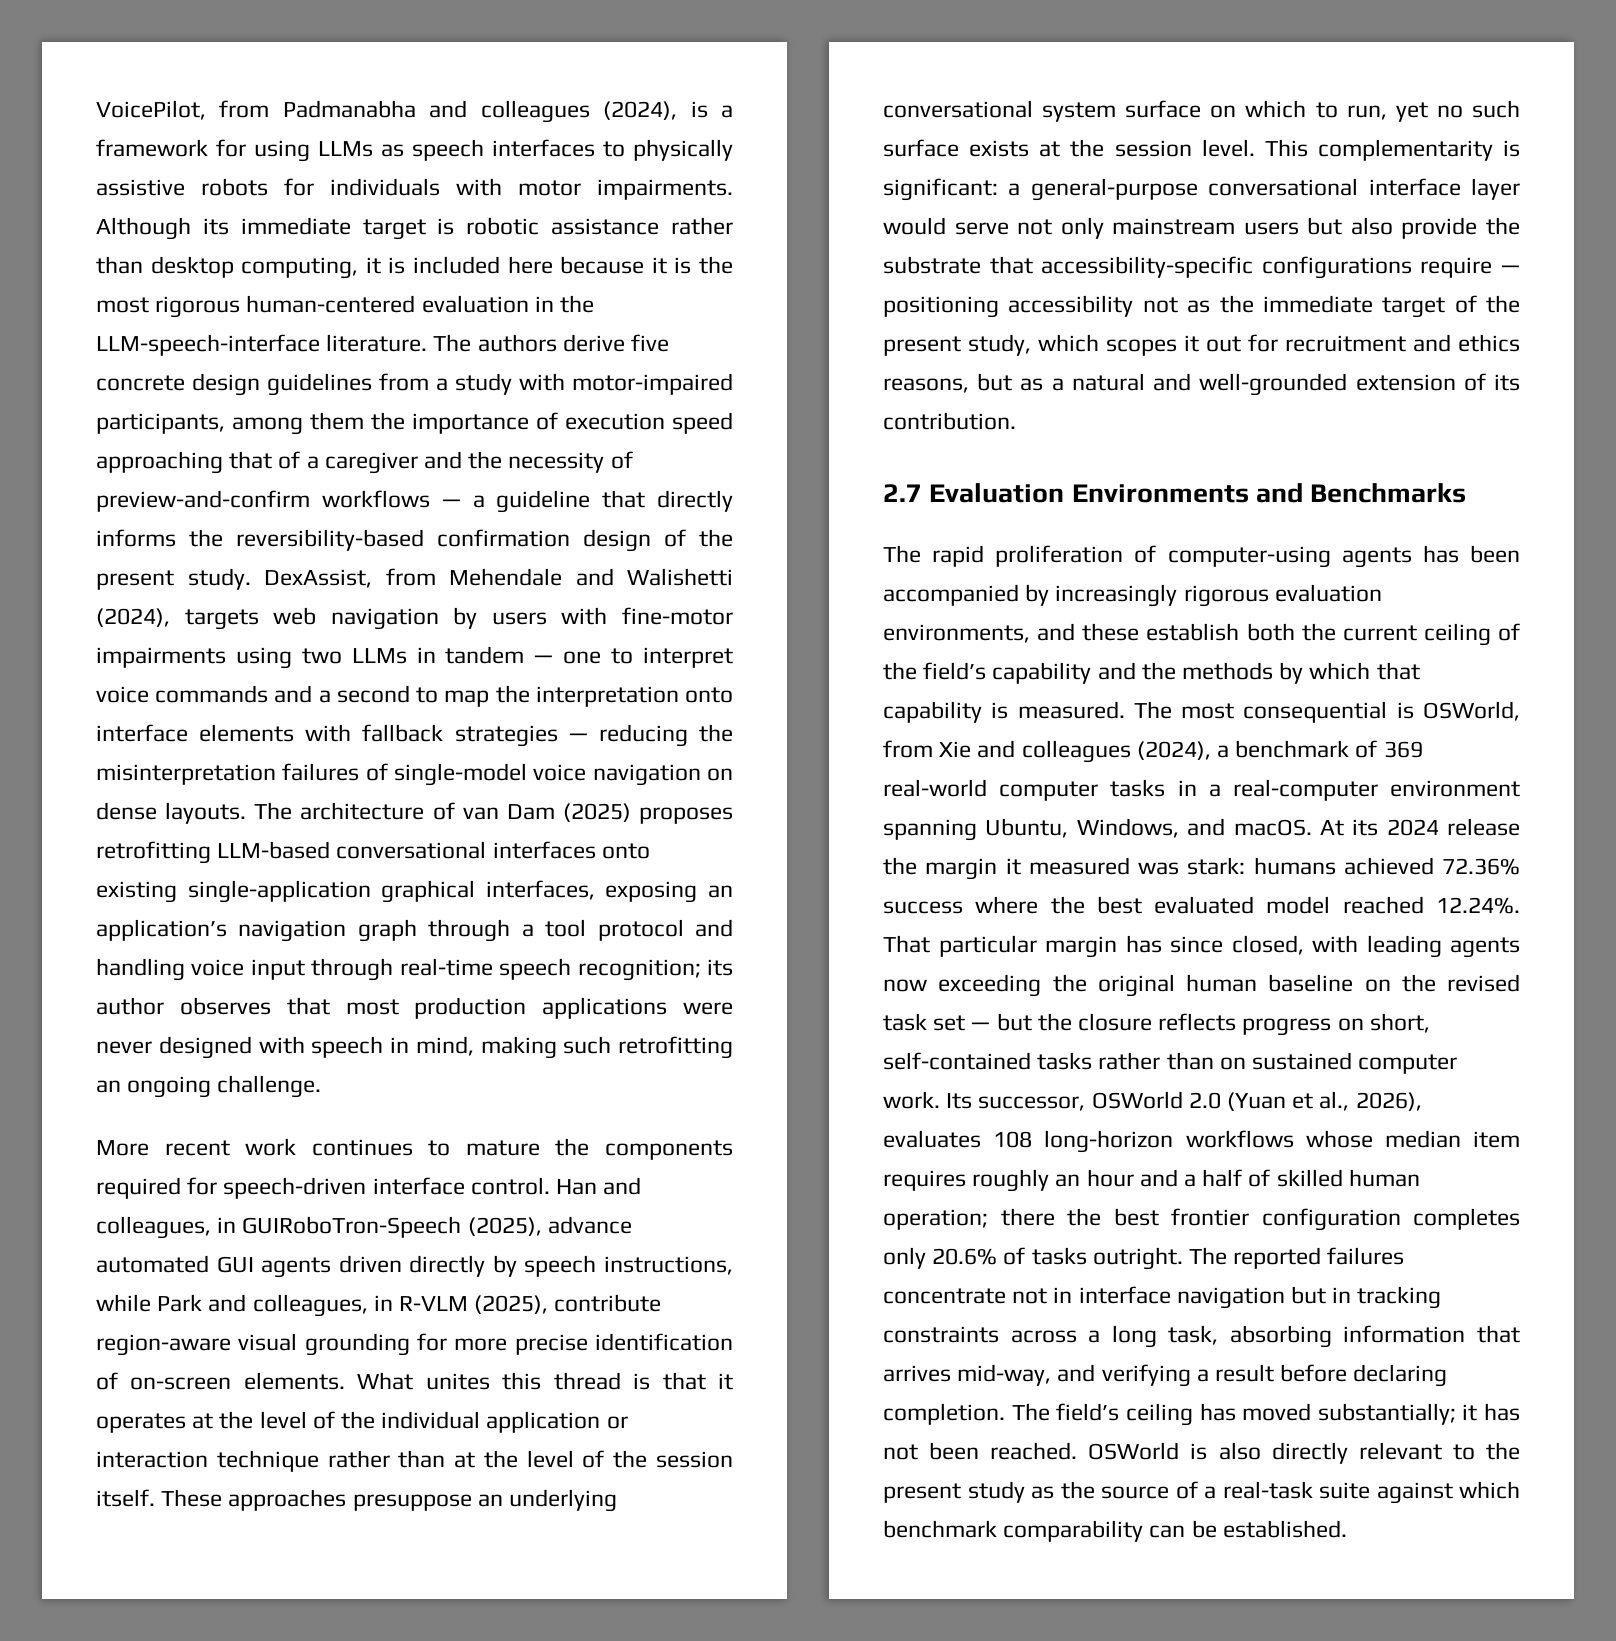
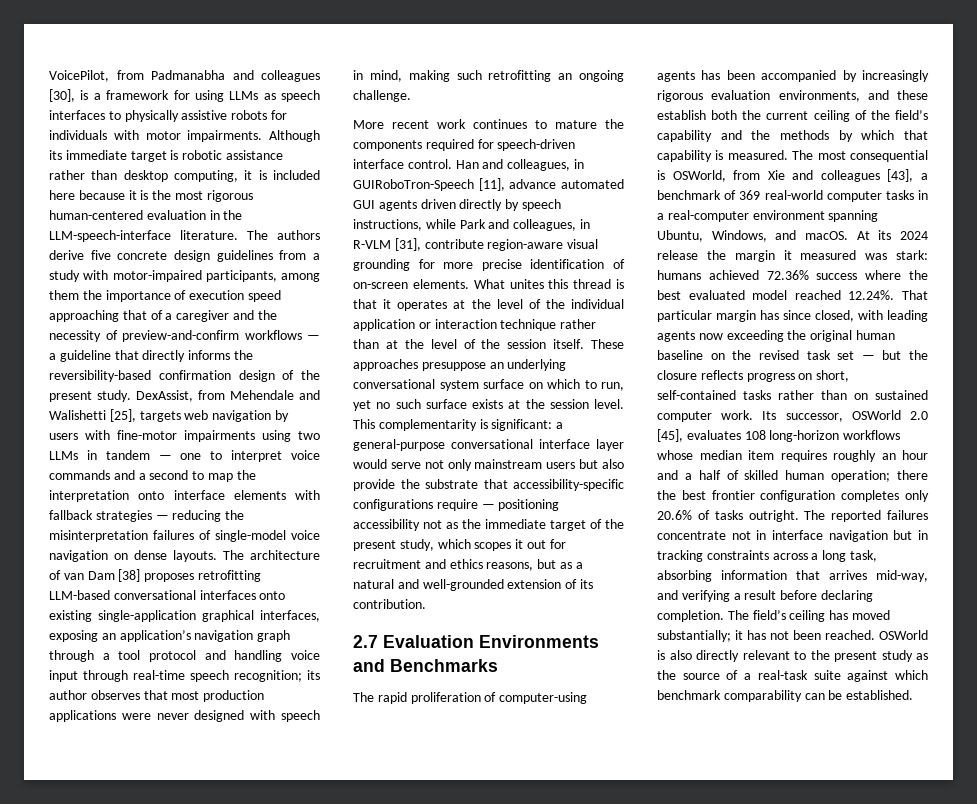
- VoicePilot, from Padmanabha and colleagues (2024), is a framework for using LLMs as speech interfaces to physically assistive robots for individuals with motor impairments.
+ VoicePilot, from Padmanabha and colleagues [30], is a framework for using LLMs as speech interfaces to physically assistive robots for individuals with motor impairments.
- DexAssist, from Mehendale and Walishetti (2024), targets web navigation by users with fine-motor impairments using two LLMs in tandem — one to interpret voice commands and a second to map the interpretation onto interface elements with fallback strategies — reducing the misinterpretation failures of single-model voice navigation on dense layouts.
+ DexAssist, from Mehendale and Walishetti [25], targets web navigation by users with fine-motor impairments using two LLMs in tandem — one to interpret voice commands and a second to map the interpretation onto interface elements with fallback strategies — reducing the misinterpretation failures of single-model voice navigation on dense layouts.
- The architecture of van Dam (2025) proposes retrofitting LLM-based conversational interfaces onto existing single-application graphical interfaces, exposing an application’s navigation graph through a tool protocol and handling voice input through real-time speech recognition; its author observes that most production applications were never designed with speech in mind, making such retrofitting an ongoing challenge.
+ The architecture of van Dam [38] proposes retrofitting LLM-based conversational interfaces onto existing single-application graphical interfaces, exposing an application’s navigation graph through a tool protocol and handling voice input through real-time speech recognition; its author observes that most production applications were never designed with speech in mind, making such retrofitting an ongoing challenge.
- Han and colleagues, in GUIRoboTron-Speech (2025), advance automated GUI agents driven directly by speech instructions, while Park and colleagues, in R-VLM (2025), contribute region-aware visual grounding for more precise identification of on-screen elements.
+ Han and colleagues, in GUIRoboTron-Speech [11], advance automated GUI agents driven directly by speech instructions, while Park and colleagues, in R-VLM [31], contribute region-aware visual grounding for more precise identification of on-screen elements.
- The most consequential is OSWorld, from Xie and colleagues (2024), a benchmark of 369 real-world computer tasks in a real-computer environment spanning Ubuntu, Windows, and macOS.
+ The most consequential is OSWorld, from Xie and colleagues [43], a benchmark of 369 real-world computer tasks in a real-computer environment spanning Ubuntu, Windows, and macOS.
- Its successor, OSWorld 2.0 (Yuan et al., 2026), evaluates 108 long-horizon workflows whose median item requires roughly an hour and a half of skilled human operation; there the best frontier configuration completes only 20.6% of tasks outright.
+ Its successor, OSWorld 2.0 [45], evaluates 108 long-horizon workflows whose median item requires roughly an hour and a half of skilled human operation; there the best frontier configuration completes only 20.6% of tasks outright.

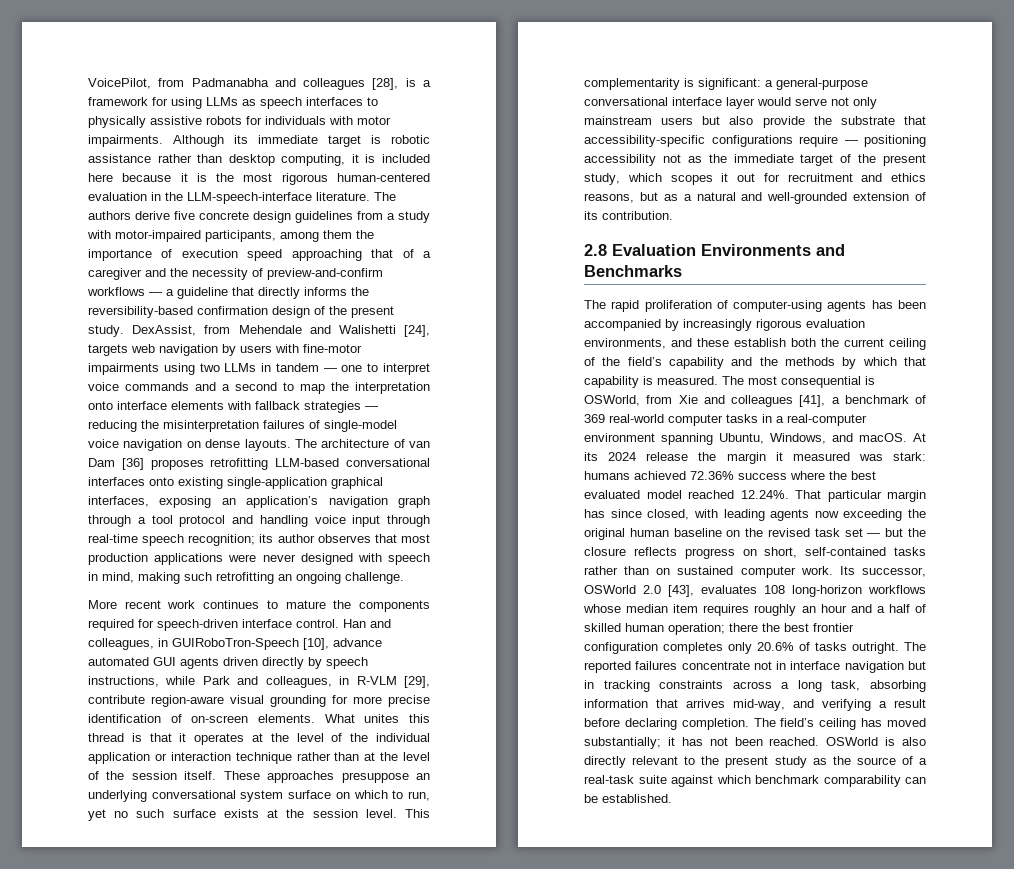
- VoicePilot, from Padmanabha and colleagues [30], is a framework for using LLMs as speech interfaces to physically assistive robots for individuals with motor impairments.
+ VoicePilot, from Padmanabha and colleagues [28], is a framework for using LLMs as speech interfaces to physically assistive robots for individuals with motor impairments.
- DexAssist, from Mehendale and Walishetti [25], targets web navigation by users with fine-motor impairments using two LLMs in tandem — one to interpret voice commands and a second to map the interpretation onto interface elements with fallback strategies — reducing the misinterpretation failures of single-model voice navigation on dense layouts.
+ DexAssist, from Mehendale and Walishetti [24], targets web navigation by users with fine-motor impairments using two LLMs in tandem — one to interpret voice commands and a second to map the interpretation onto interface elements with fallback strategies — reducing the misinterpretation failures of single-model voice navigation on dense layouts.
- The architecture of van Dam [38] proposes retrofitting LLM-based conversational interfaces onto existing single-application graphical interfaces, exposing an application’s navigation graph through a tool protocol and handling voice input through real-time speech recognition; its author observes that most production applications were never designed with speech in mind, making such retrofitting an ongoing challenge.
+ The architecture of van Dam [36] proposes retrofitting LLM-based conversational interfaces onto existing single-application graphical interfaces, exposing an application’s navigation graph through a tool protocol and handling voice input through real-time speech recognition; its author observes that most production applications were never designed with speech in mind, making such retrofitting an ongoing challenge.
- Han and colleagues, in GUIRoboTron-Speech [11], advance automated GUI agents driven directly by speech instructions, while Park and colleagues, in R-VLM [31], contribute region-aware visual grounding for more precise identification of on-screen elements.
+ Han and colleagues, in GUIRoboTron-Speech [10], advance automated GUI agents driven directly by speech instructions, while Park and colleagues, in R-VLM [29], contribute region-aware visual grounding for more precise identification of on-screen elements.
- 2.7 Evaluation Environments and Benchmarks
+ 2.8 Evaluation Environments and Benchmarks
- The most consequential is OSWorld, from Xie and colleagues [43], a benchmark of 369 real-world computer tasks in a real-computer environment spanning Ubuntu, Windows, and macOS.
+ The most consequential is OSWorld, from Xie and colleagues [41], a benchmark of 369 real-world computer tasks in a real-computer environment spanning Ubuntu, Windows, and macOS.
- Its successor, OSWorld 2.0 [45], evaluates 108 long-horizon workflows whose median item requires roughly an hour and a half of skilled human operation; there the best frontier configuration completes only 20.6% of tasks outright.
+ Its successor, OSWorld 2.0 [43], evaluates 108 long-horizon workflows whose median item requires roughly an hour and a half of skilled human operation; there the best frontier configuration completes only 20.6% of tasks outright.

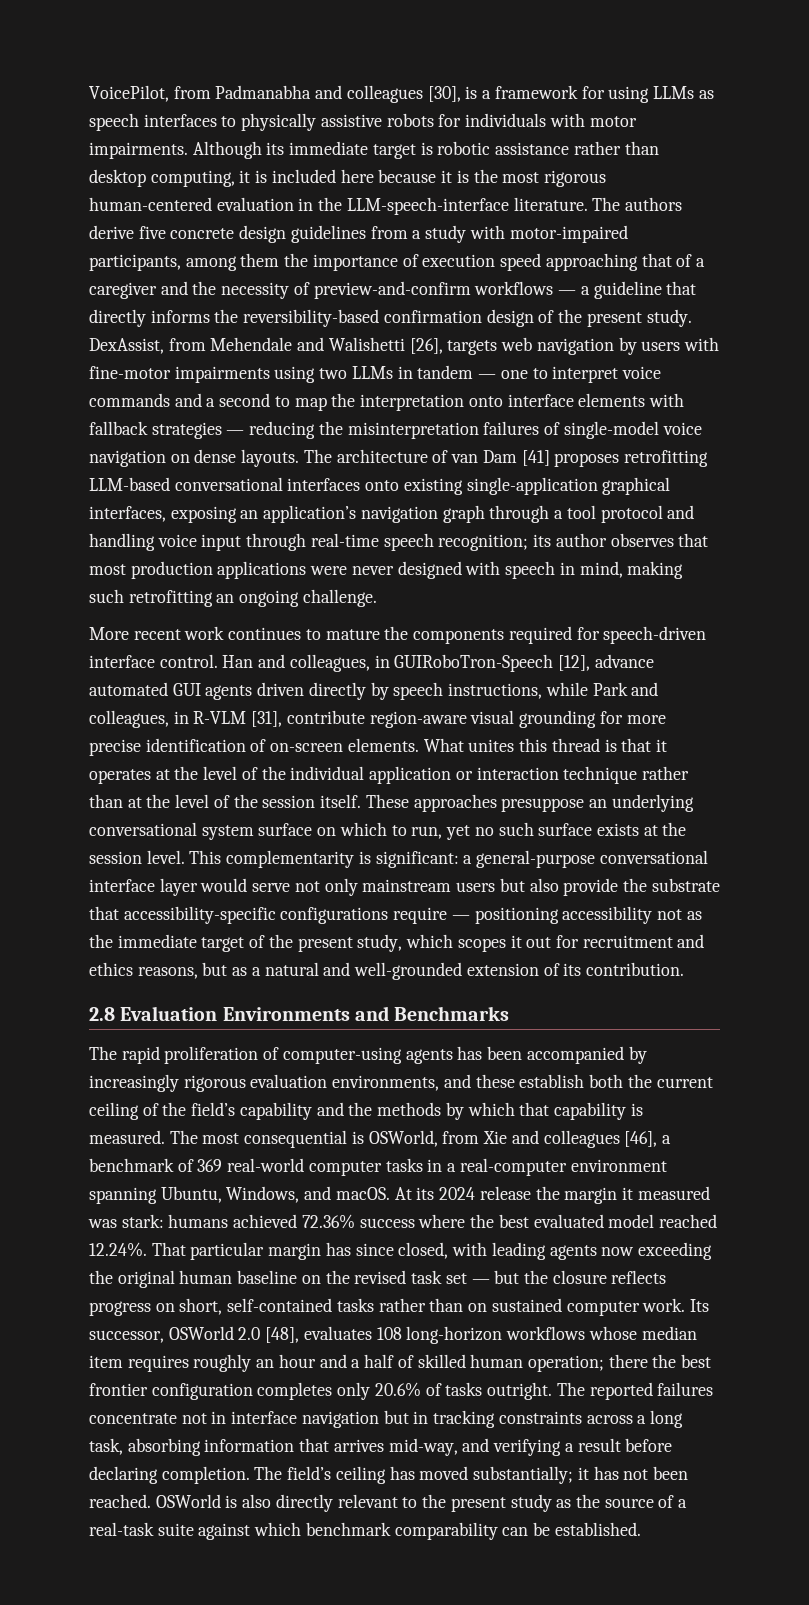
- VoicePilot, from Padmanabha and colleagues [28], is a framework for using LLMs as speech interfaces to physically assistive robots for individuals with motor impairments.
+ VoicePilot, from Padmanabha and colleagues [30], is a framework for using LLMs as speech interfaces to physically assistive robots for individuals with motor impairments.
- DexAssist, from Mehendale and Walishetti [24], targets web navigation by users with fine-motor impairments using two LLMs in tandem — one to interpret voice commands and a second to map the interpretation onto interface elements with fallback strategies — reducing the misinterpretation failures of single-model voice navigation on dense layouts.
+ DexAssist, from Mehendale and Walishetti [26], targets web navigation by users with fine-motor impairments using two LLMs in tandem — one to interpret voice commands and a second to map the interpretation onto interface elements with fallback strategies — reducing the misinterpretation failures of single-model voice navigation on dense layouts.
- The architecture of van Dam [36] proposes retrofitting LLM-based conversational interfaces onto existing single-application graphical interfaces, exposing an application’s navigation graph through a tool protocol and handling voice input through real-time speech recognition; its author observes that most production applications were never designed with speech in mind, making such retrofitting an ongoing challenge.
+ The architecture of van Dam [41] proposes retrofitting LLM-based conversational interfaces onto existing single-application graphical interfaces, exposing an application’s navigation graph through a tool protocol and handling voice input through real-time speech recognition; its author observes that most production applications were never designed with speech in mind, making such retrofitting an ongoing challenge.
- Han and colleagues, in GUIRoboTron-Speech [10], advance automated GUI agents driven directly by speech instructions, while Park and colleagues, in R-VLM [29], contribute region-aware visual grounding for more precise identification of on-screen elements.
+ Han and colleagues, in GUIRoboTron-Speech [12], advance automated GUI agents driven directly by speech instructions, while Park and colleagues, in R-VLM [31], contribute region-aware visual grounding for more precise identification of on-screen elements.
- The most consequential is OSWorld, from Xie and colleagues [41], a benchmark of 369 real-world computer tasks in a real-computer environment spanning Ubuntu, Windows, and macOS.
+ The most consequential is OSWorld, from Xie and colleagues [46], a benchmark of 369 real-world computer tasks in a real-computer environment spanning Ubuntu, Windows, and macOS.
- Its successor, OSWorld 2.0 [43], evaluates 108 long-horizon workflows whose median item requires roughly an hour and a half of skilled human operation; there the best frontier configuration completes only 20.6% of tasks outright.
+ Its successor, OSWorld 2.0 [48], evaluates 108 long-horizon workflows whose median item requires roughly an hour and a half of skilled human operation; there the best frontier configuration completes only 20.6% of tasks outright.

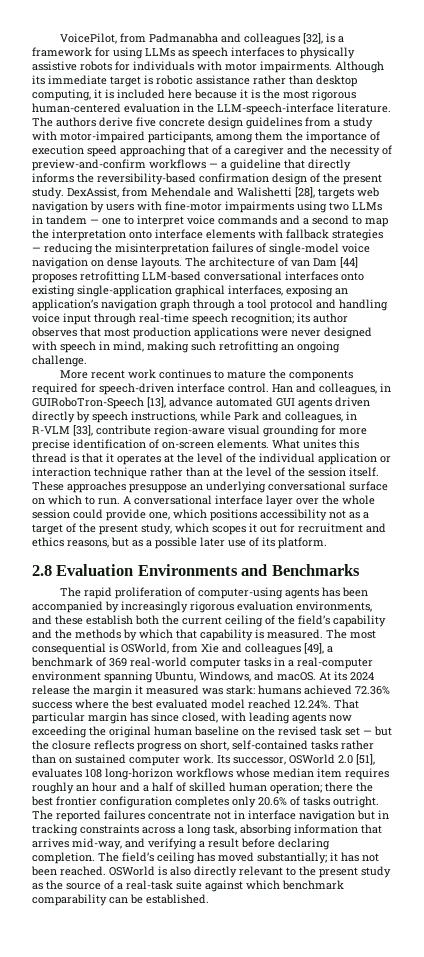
- VoicePilot, from Padmanabha and colleagues [30], is a framework for using LLMs as speech interfaces to physically assistive robots for individuals with motor impairments.
+ VoicePilot, from Padmanabha and colleagues [32], is a framework for using LLMs as speech interfaces to physically assistive robots for individuals with motor impairments.
- DexAssist, from Mehendale and Walishetti [26], targets web navigation by users with fine-motor impairments using two LLMs in tandem — one to interpret voice commands and a second to map the interpretation onto interface elements with fallback strategies — reducing the misinterpretation failures of single-model voice navigation on dense layouts.
+ DexAssist, from Mehendale and Walishetti [28], targets web navigation by users with fine-motor impairments using two LLMs in tandem — one to interpret voice commands and a second to map the interpretation onto interface elements with fallback strategies — reducing the misinterpretation failures of single-model voice navigation on dense layouts.
- The architecture of van Dam [41] proposes retrofitting LLM-based conversational interfaces onto existing single-application graphical interfaces, exposing an application’s navigation graph through a tool protocol and handling voice input through real-time speech recognition; its author observes that most production applications were never designed with speech in mind, making such retrofitting an ongoing challenge.
+ The architecture of van Dam [44] proposes retrofitting LLM-based conversational interfaces onto existing single-application graphical interfaces, exposing an application’s navigation graph through a tool protocol and handling voice input through real-time speech recognition; its author observes that most production applications were never designed with speech in mind, making such retrofitting an ongoing challenge.
- Han and colleagues, in GUIRoboTron-Speech [12], advance automated GUI agents driven directly by speech instructions, while Park and colleagues, in R-VLM [31], contribute region-aware visual grounding for more precise identification of on-screen elements.
+ Han and colleagues, in GUIRoboTron-Speech [13], advance automated GUI agents driven directly by speech instructions, while Park and colleagues, in R-VLM [33], contribute region-aware visual grounding for more precise identification of on-screen elements.
- These approaches presuppose an underlying conversational system surface on which to run, yet no such surface exists at the session level. This complementarity is significant: a general-purpose conversational interface layer would serve not only mainstream users but also provide the substrate that accessibility-specific configurations require — positioning accessibility not as the immediate target of the present study, which scopes it out for recruitment and ethics reasons, but as a natural and well-grounded extension of its contribution.
+ These approaches presuppose an underlying conversational surface on which to run. A conversational interface layer over the whole session could provide one, which positions accessibility not as a target of the present study, which scopes it out for recruitment and ethics reasons, but as a possible later use of its platform.
- The most consequential is OSWorld, from Xie and colleagues [46], a benchmark of 369 real-world computer tasks in a real-computer environment spanning Ubuntu, Windows, and macOS.
+ The most consequential is OSWorld, from Xie and colleagues [49], a benchmark of 369 real-world computer tasks in a real-computer environment spanning Ubuntu, Windows, and macOS.
- Its successor, OSWorld 2.0 [48], evaluates 108 long-horizon workflows whose median item requires roughly an hour and a half of skilled human operation; there the best frontier configuration completes only 20.6% of tasks outright.
+ Its successor, OSWorld 2.0 [51], evaluates 108 long-horizon workflows whose median item requires roughly an hour and a half of skilled human operation; there the best frontier configuration completes only 20.6% of tasks outright.

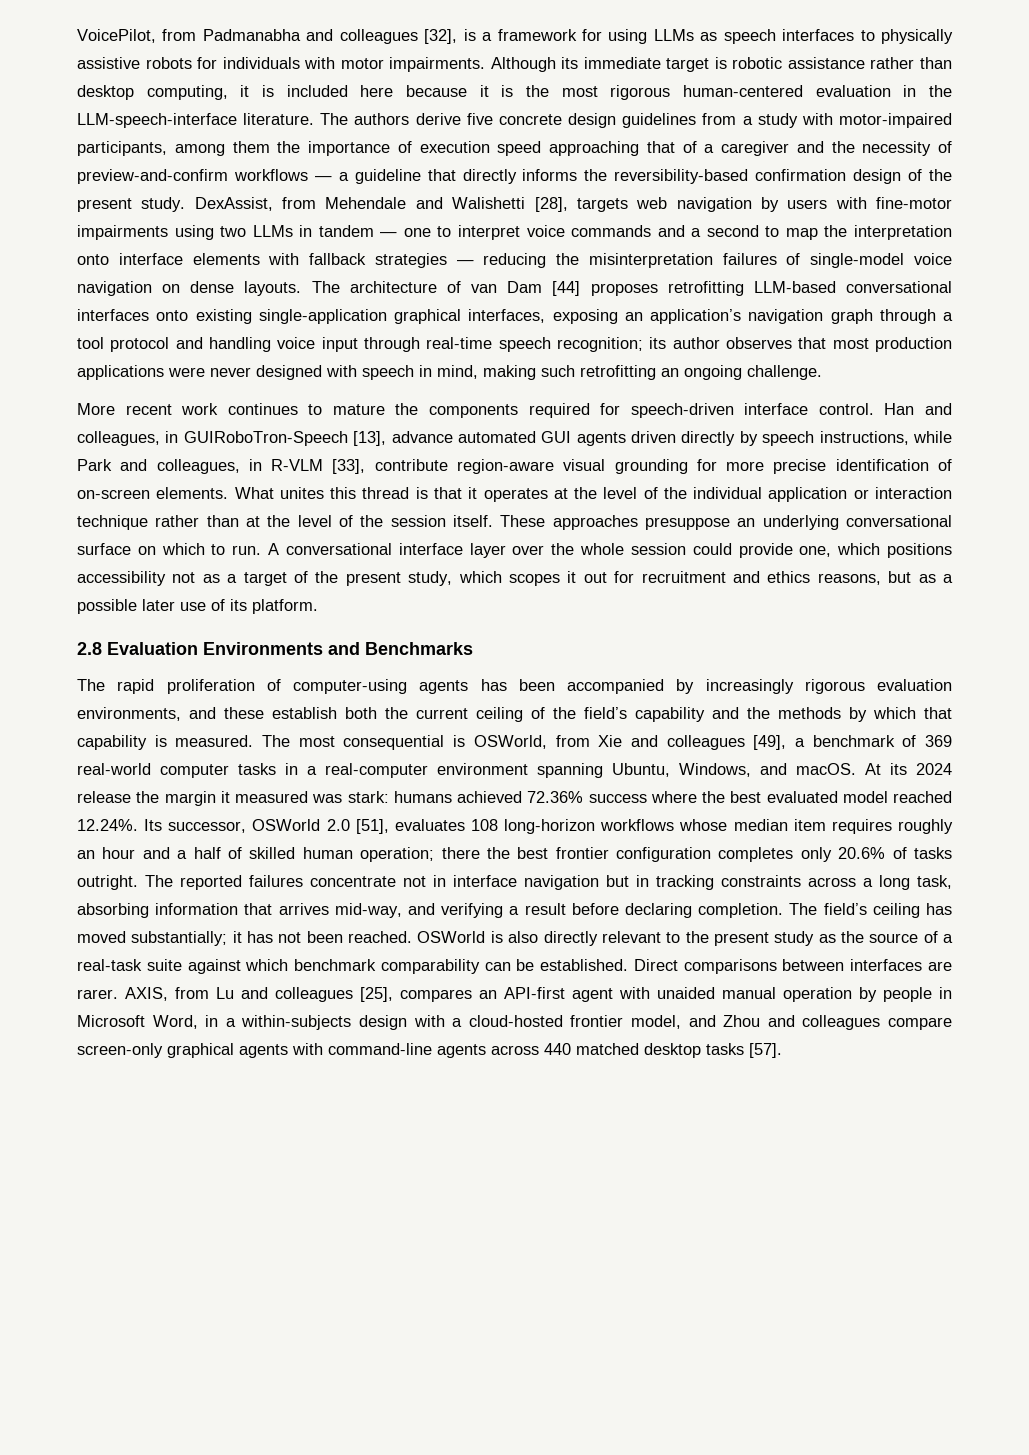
- At its 2024 release the margin it measured was stark: humans achieved 72.36% success where the best evaluated model reached 12.24%. That particular margin has since closed, with leading agents now exceeding the original human baseline on the revised task set — but the closure reflects progress on short, self-contained tasks rather than on sustained computer work. Its successor, OSWorld 2.0 [51], evaluates 108 long-horizon workflows whose median item requires roughly an hour and a half of skilled human operation; there the best frontier configuration completes only 20.6% of tasks outright.
+ At its 2024 release the margin it measured was stark: humans achieved 72.36% success where the best evaluated model reached 12.24%. Its successor, OSWorld 2.0 [51], evaluates 108 long-horizon workflows whose median item requires roughly an hour and a half of skilled human operation; there the best frontier configuration completes only 20.6% of tasks outright.
+ Direct comparisons between interfaces are rarer. AXIS, from Lu and colleagues [25], compares an API-first agent with unaided manual operation by people in Microsoft Word, in a within-subjects design with a cloud-hosted frontier model, and Zhou and colleagues compare screen-only graphical agents with command-line agents across 440 matched desktop tasks [57].

